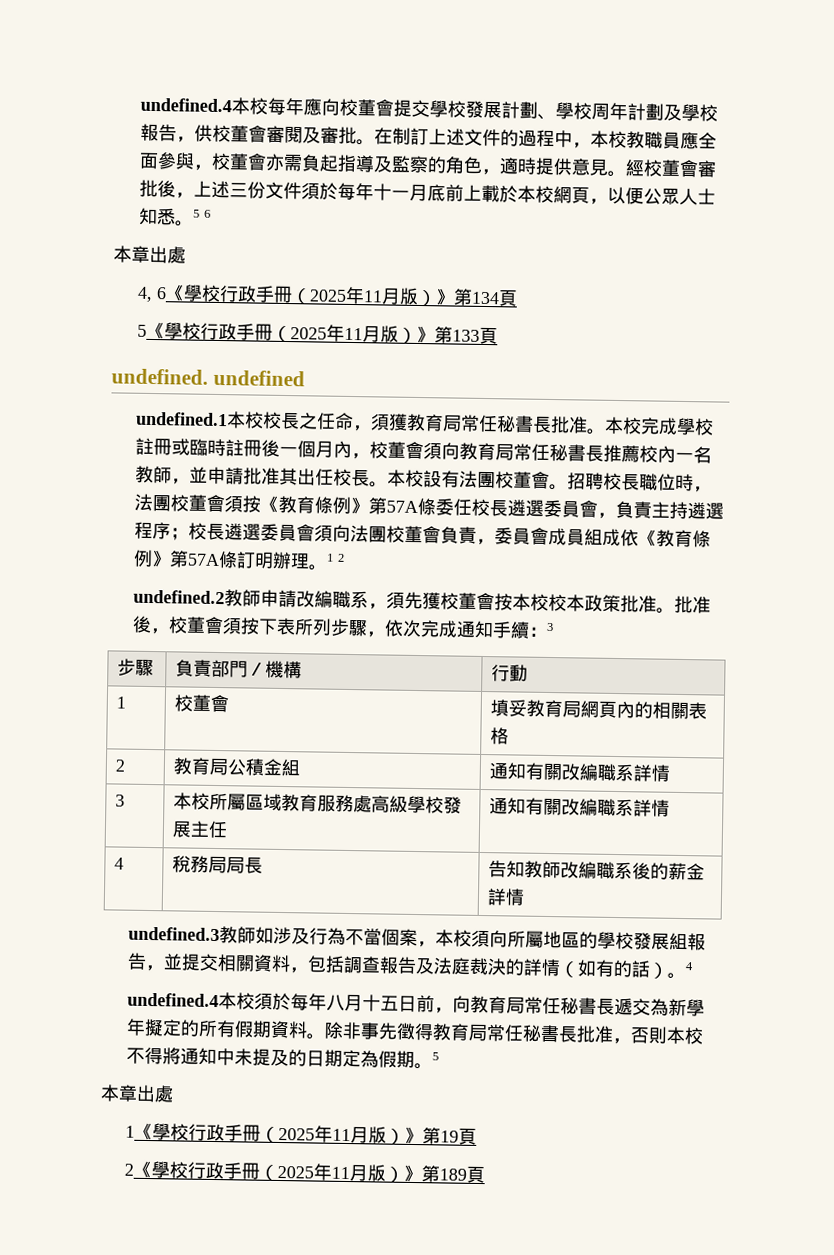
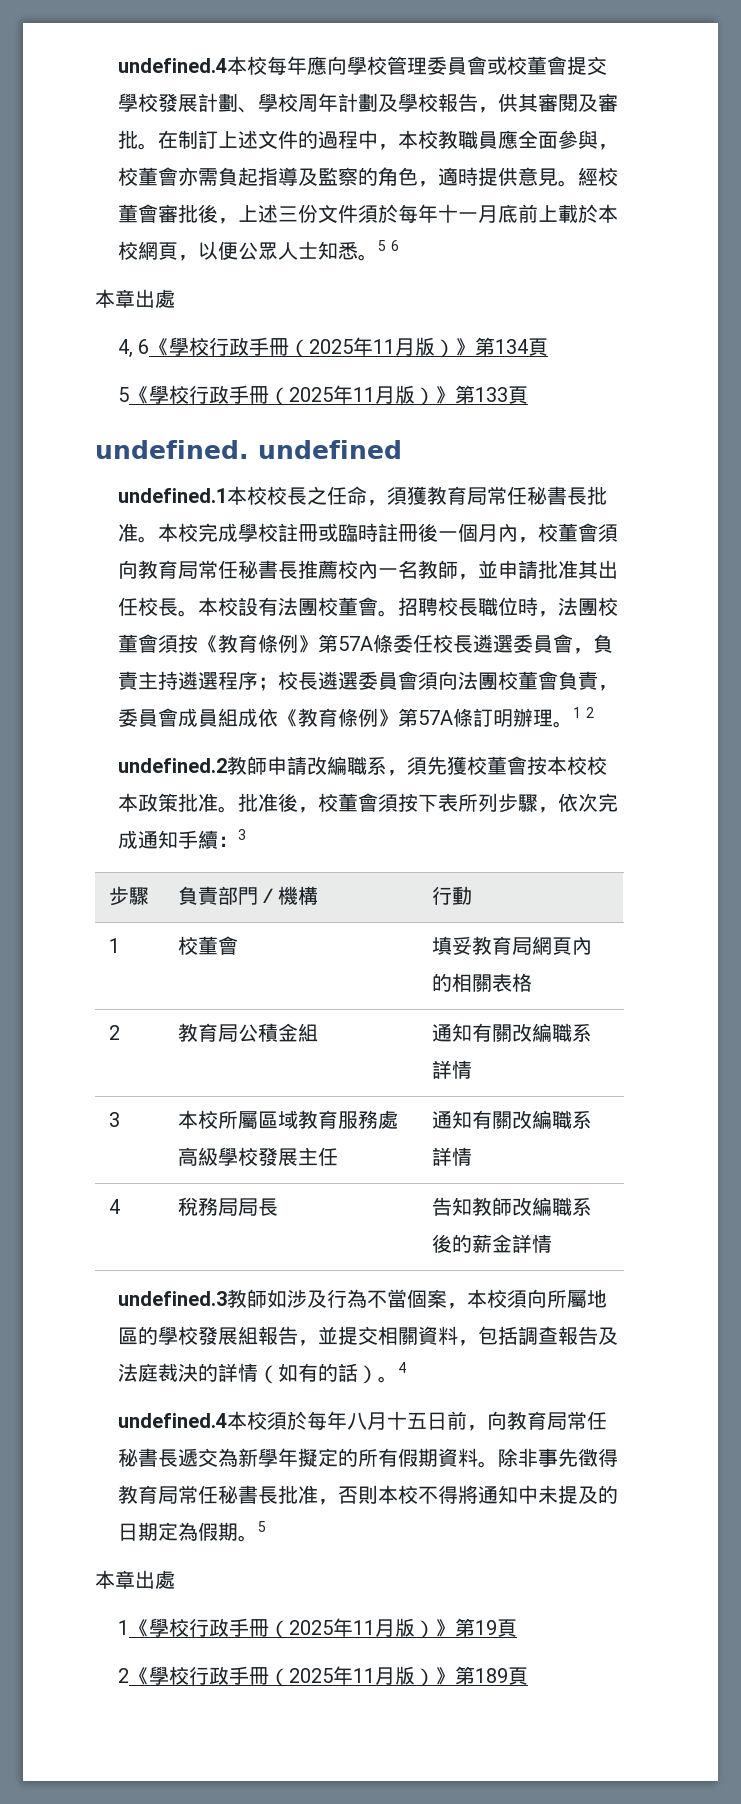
- undefined.4本校每年應向校董會提交學校發展計劃、學校周年計劃及學校報告，供校董會審閱及審批。
+ undefined.4本校每年應向學校管理委員會或校董會提交學校發展計劃、學校周年計劃及學校報告，供其審閱及審批。

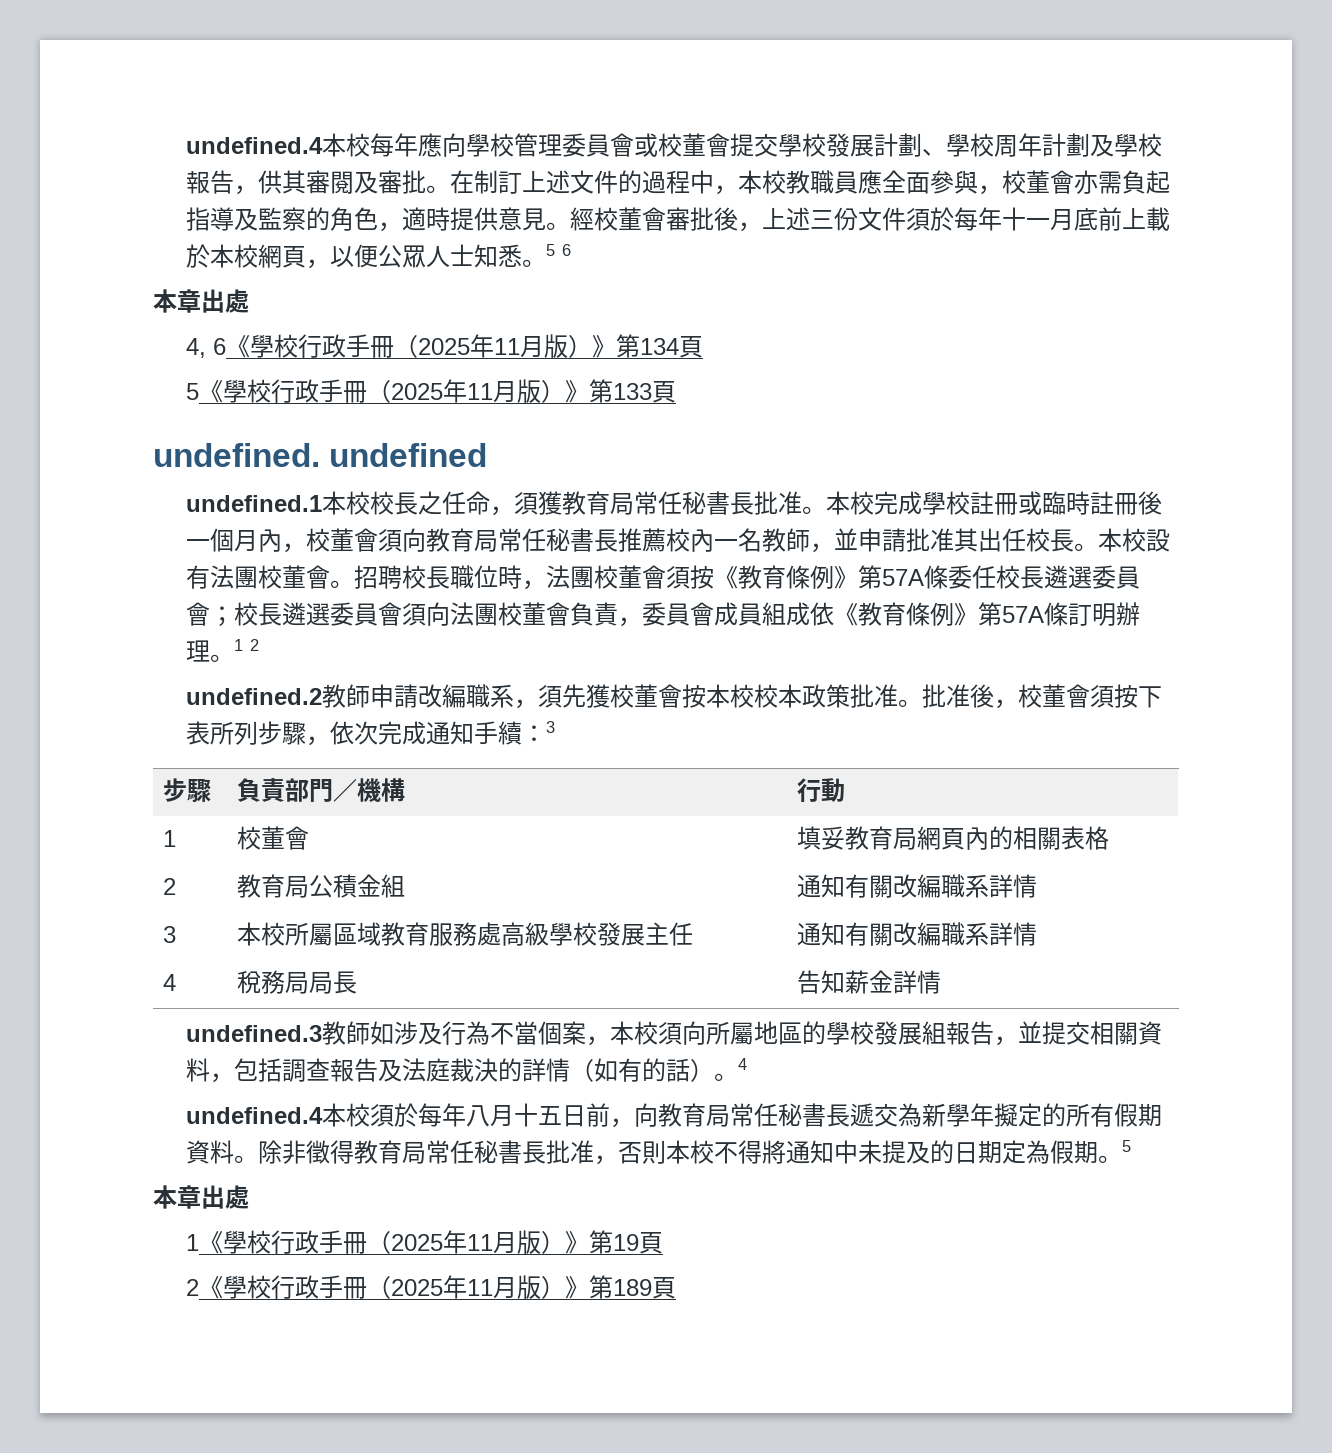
- 招聘校長職位時，法團校董會須按《教育條例》第57A條委任校長遴選委員會，負責主持遴選程序；校長遴選委員會須向法團校董會負責，委員會成員組成依《教育條例》第57A條訂明辦理。
+ 招聘校長職位時，法團校董會須按《教育條例》第57A條委任校長遴選委員會；校長遴選委員會須向法團校董會負責，委員會成員組成依《教育條例》第57A條訂明辦理。
- 4 | 稅務局局長 | 告知教師改編職系後的薪金詳情
+ 4 | 稅務局局長 | 告知薪金詳情
- 除非事先徵得教育局常任秘書長批准，否則本校不得將通知中未提及的日期定為假期。
+ 除非徵得教育局常任秘書長批准，否則本校不得將通知中未提及的日期定為假期。

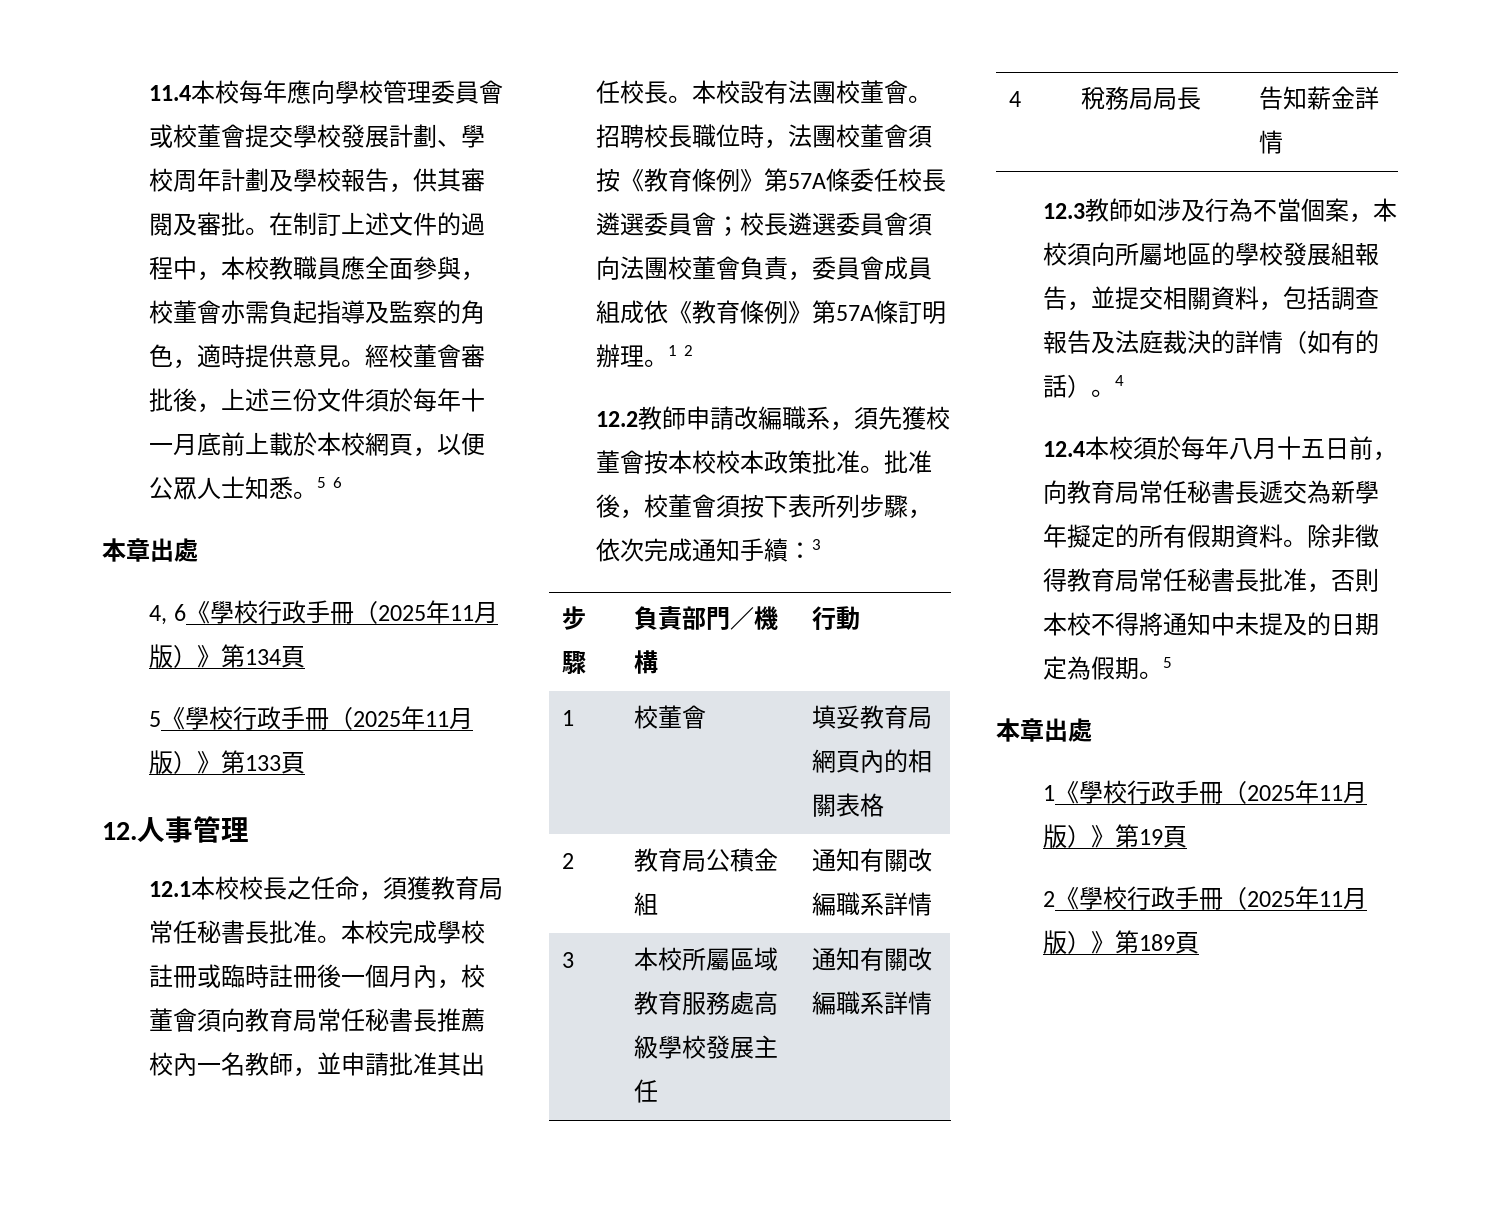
- undefined.4本校每年應向學校管理委員會或校董會提交學校發展計劃、學校周年計劃及學校報告，供其審閱及審批。
+ 11.4本校每年應向學校管理委員會或校董會提交學校發展計劃、學校周年計劃及學校報告，供其審閱及審批。
- undefined. undefined
- undefined.1本校校長之任命，須獲教育局常任秘書長批准。
+ 12.人事管理
+ 12.1本校校長之任命，須獲教育局常任秘書長批准。
- undefined.2教師申請改編職系，須先獲校董會按本校校本政策批准。
+ 12.2教師申請改編職系，須先獲校董會按本校校本政策批准。
- undefined.3教師如涉及行為不當個案，本校須向所屬地區的學校發展組報告，並提交相關資料，包括調查報告及法庭裁決的詳情（如有的話）。
+ 12.3教師如涉及行為不當個案，本校須向所屬地區的學校發展組報告，並提交相關資料，包括調查報告及法庭裁決的詳情（如有的話）。
- undefined.4本校須於每年八月十五日前，向教育局常任秘書長遞交為新學年擬定的所有假期資料。
+ 12.4本校須於每年八月十五日前，向教育局常任秘書長遞交為新學年擬定的所有假期資料。

